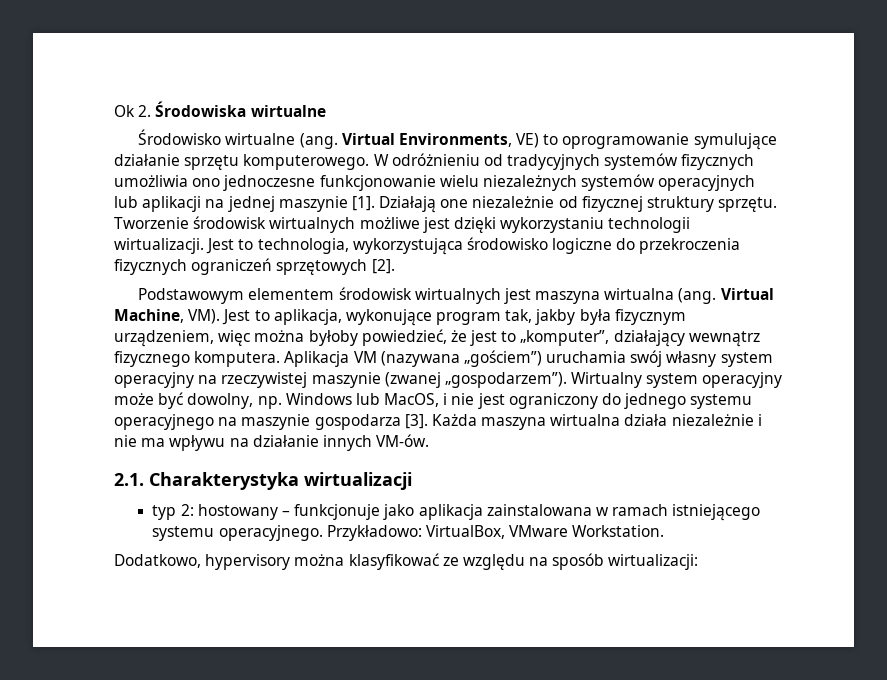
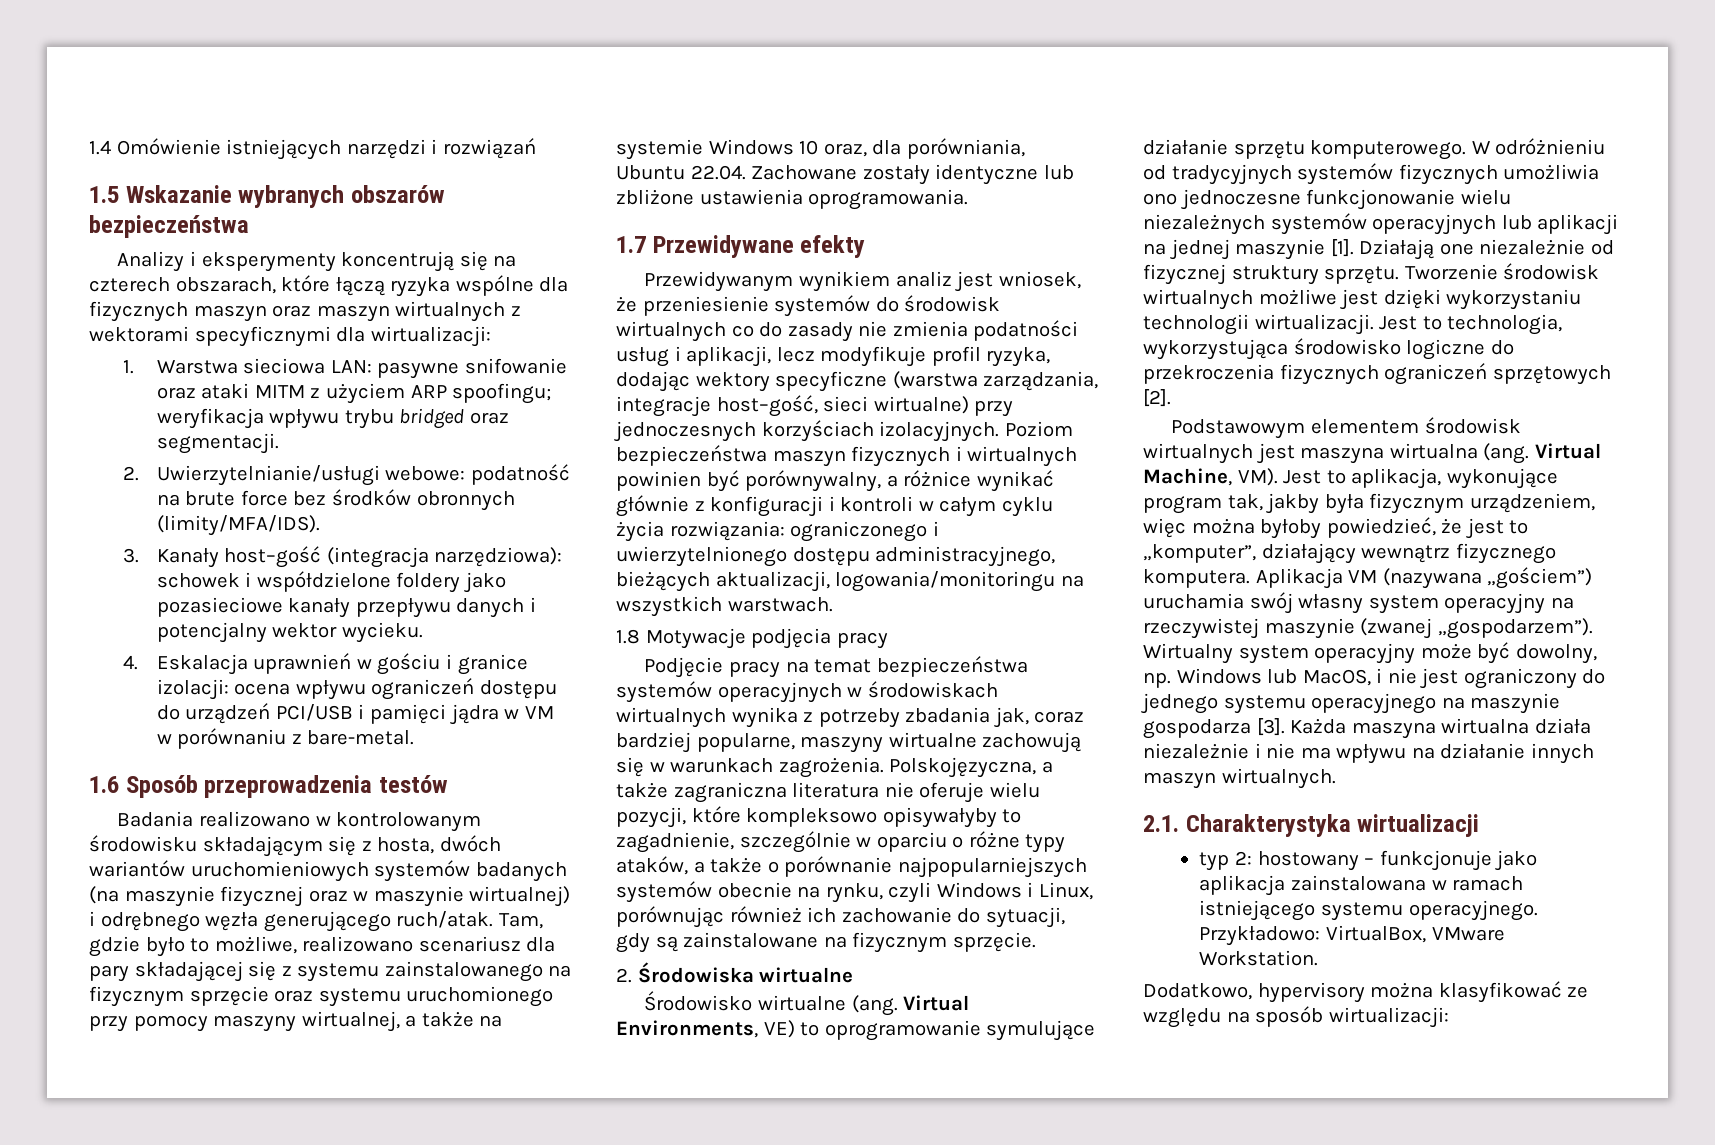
- Ok 2. Środowiska wirtualne
+ 1.4 Omówienie istniejących narzędzi i rozwiązań
+ 1.5 Wskazanie wybranych obszarów bezpieczeństwa
+ Analizy i eksperymenty koncentrują się na czterech obszarach, które łączą ryzyka wspólne dla fizycznych maszyn oraz maszyn wirtualnych z wektorami specyficznymi dla wirtualizacji:
+ 1. Warstwa sieciowa LAN: pasywne snifowanie oraz ataki MITM z użyciem ARP spoofingu; weryfikacja wpływu trybu bridged oraz segmentacji.
+ 2. Uwierzytelnianie/usługi webowe: podatność na brute force bez środków obronnych (limity/MFA/IDS).
+ 3. Kanały host–gość (integracja narzędziowa): schowek i współdzielone foldery jako pozasieciowe kanały przepływu danych i potencjalny wektor wycieku.
+ 4. Eskalacja uprawnień w gościu i granice izolacji: ocena wpływu ograniczeń dostępu do urządzeń PCI/USB i pamięci jądra w VM w porównaniu z bare-metal.
+ 1.6 Sposób przeprowadzenia testów
+ Badania realizowano w kontrolowanym środowisku składającym się z hosta, dwóch wariantów uruchomieniowych systemów badanych (na maszynie fizycznej oraz w maszynie wirtualnej) i odrębnego węzła generującego ruch/atak. Tam, gdzie było to możliwe, realizowano scenariusz dla pary składającej się z systemu zainstalowanego na fizycznym sprzęcie oraz systemu uruchomionego przy pomocy maszyny wirtualnej, a także na systemie Windows 10 oraz, dla porówniania, Ubuntu 22.04. Zachowane zostały identyczne lub zbliżone ustawienia oprogramowania.
+ 1.7 Przewidywane efekty
+ Przewidywanym wynikiem analiz jest wniosek, że przeniesienie systemów do środowisk wirtualnych co do zasady nie zmienia podatności usług i aplikacji, lecz modyfikuje profil ryzyka, dodając wektory specyficzne (warstwa zarządzania, integracje host–gość, sieci wirtualne) przy jednoczesnych korzyściach izolacyjnych. Poziom bezpieczeństwa maszyn fizycznych i wirtualnych powinien być porównywalny, a różnice wynikać głównie z konfiguracji i kontroli w całym cyklu życia rozwiązania: ograniczonego i uwierzytelnionego dostępu administracyjnego, bieżących aktualizacji, logowania/monitoringu na wszystkich warstwach.
+ 1.8 Motywacje podjęcia pracy
+ Podjęcie pracy na temat bezpieczeństwa systemów operacyjnych w środowiskach wirtualnych wynika z potrzeby zbadania jak, coraz bardziej popularne, maszyny wirtualne zachowują się w warunkach zagrożenia. Polskojęzyczna, a także zagraniczna literatura nie oferuje wielu pozycji, które kompleksowo opisywałyby to zagadnienie, szczególnie w oparciu o różne typy ataków, a także o porównanie najpopularniejszych systemów obecnie na rynku, czyli Windows i Linux, porównując również ich zachowanie do sytuacji, gdy są zainstalowane na fizycznym sprzęcie.
+ 2. Środowiska wirtualne
- Każda maszyna wirtualna działa niezależnie i nie ma wpływu na działanie innych VM-ów.
+ Każda maszyna wirtualna działa niezależnie i nie ma wpływu na działanie innych maszyn wirtualnych.

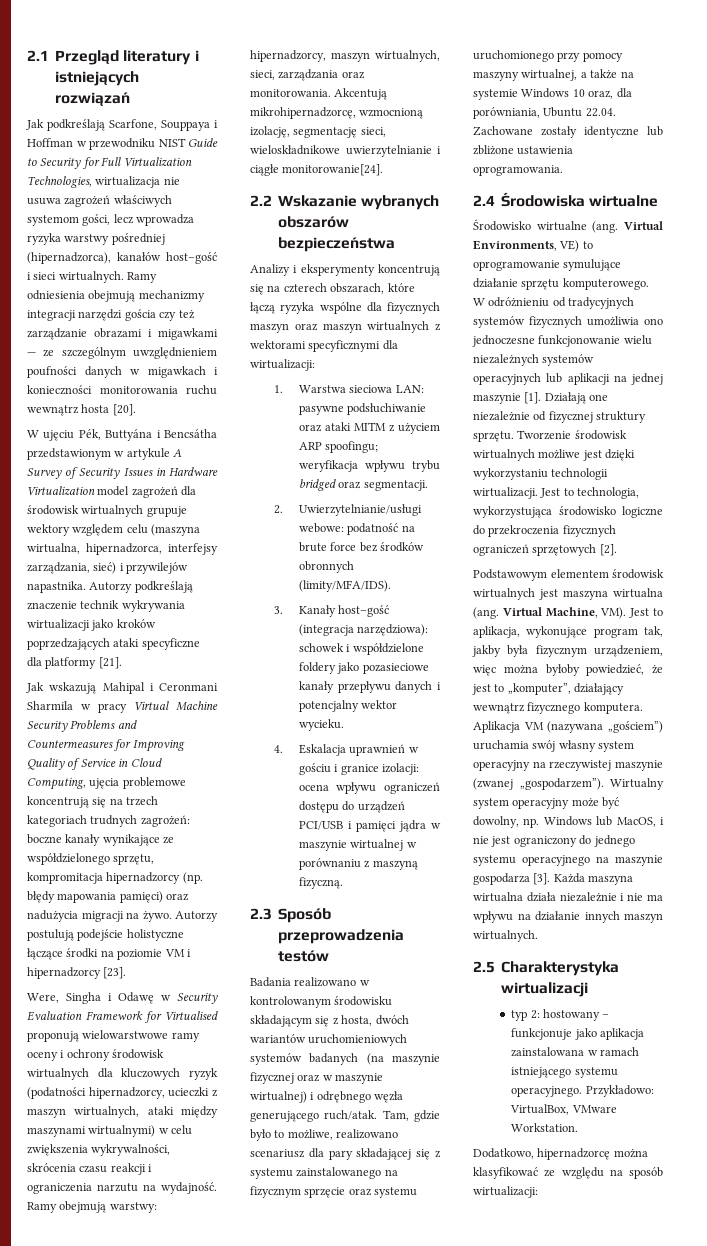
- 1.4 Omówienie istniejących narzędzi i rozwiązań
- 1.5 Wskazanie wybranych obszarów bezpieczeństwa
+ 2.1 Przegląd literatury i istniejących rozwiązań
+ Jak podkreślają Scarfone, Souppaya i Hoffman w przewodniku NIST Guide to Security for Full Virtualization Technologies, wirtualizacja nie usuwa zagrożeń właściwych systemom gości, lecz wprowadza ryzyka warstwy pośredniej (hipernadzorca), kanałów host–gość i sieci wirtualnych. Ramy odniesienia obejmują mechanizmy integracji narzędzi gościa czy też zarządzanie obrazami i migawkami — ze szczególnym uwzględnieniem poufności danych w migawkach i konieczności monitorowania ruchu wewnątrz hosta [20].
+ W ujęciu Pék, Buttyána i Bencsátha przedstawionym w artykule A Survey of Security Issues in Hardware Virtualization model zagrożeń dla środowisk wirtualnych grupuje wektory względem celu (maszyna wirtualna, hipernadzorca, interfejsy zarządzania, sieć) i przywilejów napastnika. Autorzy podkreślają znaczenie technik wykrywania wirtualizacji jako kroków poprzedzających ataki specyficzne dla platformy [21].
+ Jak wskazują Mahipal i Ceronmani Sharmila w pracy Virtual Machine Security Problems and Countermeasures for Improving Quality of Service in Cloud Computing, ujęcia problemowe koncentrują się na trzech kategoriach trudnych zagrożeń: boczne kanały wynikające ze współdzielonego sprzętu, kompromitacja hipernadzorcy (np. błędy mapowania pamięci) oraz nadużycia migracji na żywo. Autorzy postulują podejście holistyczne łączące środki na poziomie VM i hipernadzorcy [23].
+ Were, Singha i Odawę w Security Evaluation Framework for Virtualised proponują wielowarstwowe ramy oceny i ochrony środowisk wirtualnych dla kluczowych ryzyk (podatności hipernadzorcy, ucieczki z maszyn wirtualnych, ataki między maszynami wirtualnymi) w celu zwiększenia wykrywalności, skrócenia czasu reakcji i ograniczenia narzutu na wydajność. Ramy obejmują warstwy: hipernadzorcy, maszyn wirtualnych, sieci, zarządzania oraz monitorowania. Akcentują mikrohipernadzorcę, wzmocnioną izolację, segmentację sieci, wieloskładnikowe uwierzytelnianie i ciągłe monitorowanie[24].
+ 2.2 Wskazanie wybranych obszarów bezpieczeństwa
- 1. Warstwa sieciowa LAN: pasywne snifowanie oraz ataki MITM z użyciem ARP spoofingu; weryfikacja wpływu trybu bridged oraz segmentacji.
+ 1. Warstwa sieciowa LAN: pasywne podsłuchiwanie oraz ataki MITM z użyciem ARP spoofingu; weryfikacja wpływu trybu bridged oraz segmentacji.
- 4. Eskalacja uprawnień w gościu i granice izolacji: ocena wpływu ograniczeń dostępu do urządzeń PCI/USB i pamięci jądra w VM w porównaniu z bare-metal.
- 1.6 Sposób przeprowadzenia testów
+ 4. Eskalacja uprawnień w gościu i granice izolacji: ocena wpływu ograniczeń dostępu do urządzeń PCI/USB i pamięci jądra w maszynie wirtualnej w porównaniu z maszyną fizyczną.
+ 2.3 Sposób przeprowadzenia testów
- 1.7 Przewidywane efekty
- Przewidywanym wynikiem analiz jest wniosek, że przeniesienie systemów do środowisk wirtualnych co do zasady nie zmienia podatności usług i aplikacji, lecz modyfikuje profil ryzyka, dodając wektory specyficzne (warstwa zarządzania, integracje host–gość, sieci wirtualne) przy jednoczesnych korzyściach izolacyjnych. Poziom bezpieczeństwa maszyn fizycznych i wirtualnych powinien być porównywalny, a różnice wynikać głównie z konfiguracji i kontroli w całym cyklu życia rozwiązania: ograniczonego i uwierzytelnionego dostępu administracyjnego, bieżących aktualizacji, logowania/monitoringu na wszystkich warstwach.
- 1.8 Motywacje podjęcia pracy
- Podjęcie pracy na temat bezpieczeństwa systemów operacyjnych w środowiskach wirtualnych wynika z potrzeby zbadania jak, coraz bardziej popularne, maszyny wirtualne zachowują się w warunkach zagrożenia. Polskojęzyczna, a także zagraniczna literatura nie oferuje wielu pozycji, które kompleksowo opisywałyby to zagadnienie, szczególnie w oparciu o różne typy ataków, a także o porównanie najpopularniejszych systemów obecnie na rynku, czyli Windows i Linux, porównując również ich zachowanie do sytuacji, gdy są zainstalowane na fizycznym sprzęcie.
- 2. Środowiska wirtualne
+ 2.4 Środowiska wirtualne
- 2.1. Charakterystyka wirtualizacji
+ 2.5 Charakterystyka wirtualizacji
- Dodatkowo, hypervisory można klasyfikować ze względu na sposób wirtualizacji:
+ Dodatkowo, hipernadzorcę można klasyfikować ze względu na sposób wirtualizacji:

